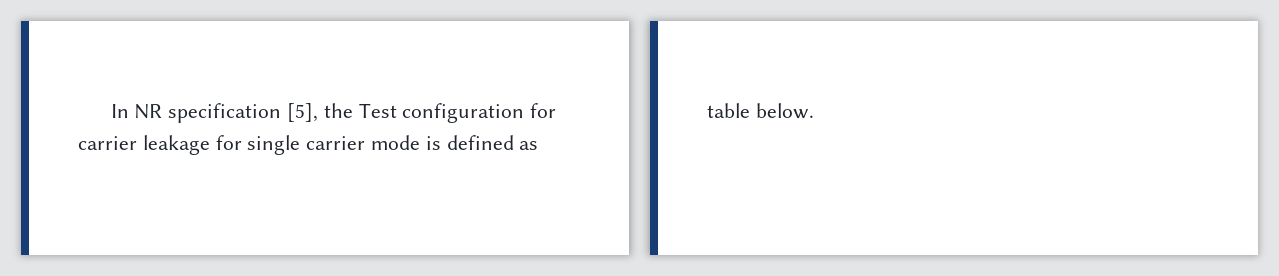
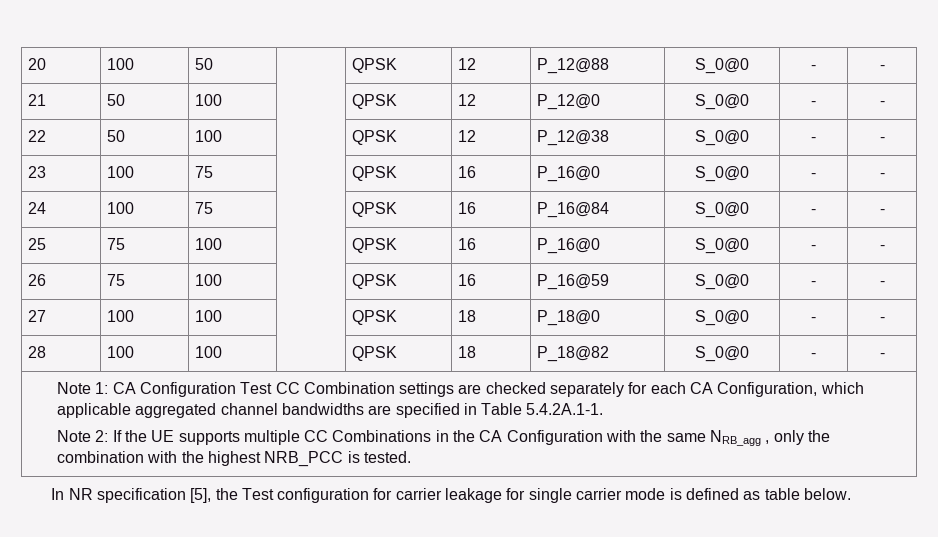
+ 20 | 100 | 50 | | QPSK | 12 | P_12@88 | S_0@0 | - | -
+ 21 | 50 | 100 | | QPSK | 12 | P_12@0 | S_0@0 | - | -
+ 22 | 50 | 100 | | QPSK | 12 | P_12@38 | S_0@0 | - | -
+ 23 | 100 | 75 | | QPSK | 16 | P_16@0 | S_0@0 | - | -
+ 24 | 100 | 75 | | QPSK | 16 | P_16@84 | S_0@0 | - | -
+ 25 | 75 | 100 | | QPSK | 16 | P_16@0 | S_0@0 | - | -
+ 26 | 75 | 100 | | QPSK | 16 | P_16@59 | S_0@0 | - | -
+ 27 | 100 | 100 | | QPSK | 18 | P_18@0 | S_0@0 | - | -
+ 28 | 100 | 100 | | QPSK | 18 | P_18@82 | S_0@0 | - | -
+ Note 1: CA Configuration Test CC Combination settings are checked separately for each CA Configuration, which applicable aggregated channel bandwidths are specified in Table 5.4.2A.1-1.
+ Note 2: If the UE supports multiple CC Combinations in the CA Configuration with the same NRB_agg , only the combination with the highest NRB_PCC is tested.

